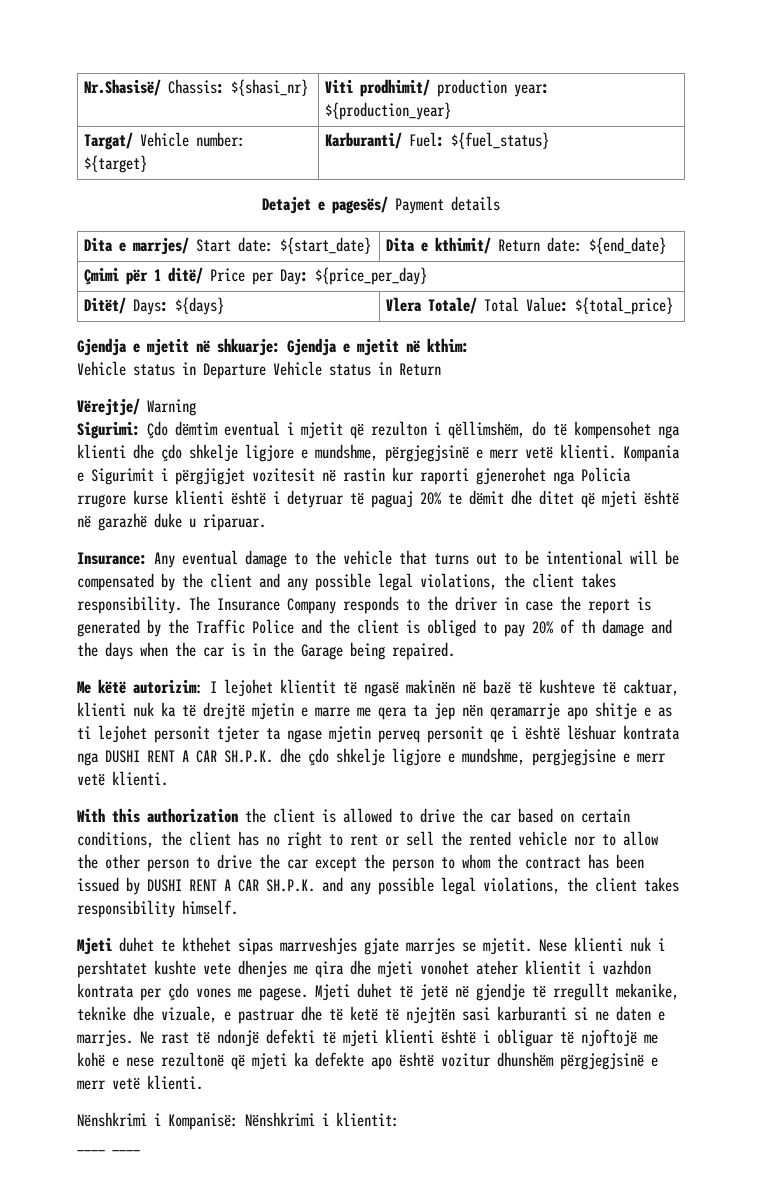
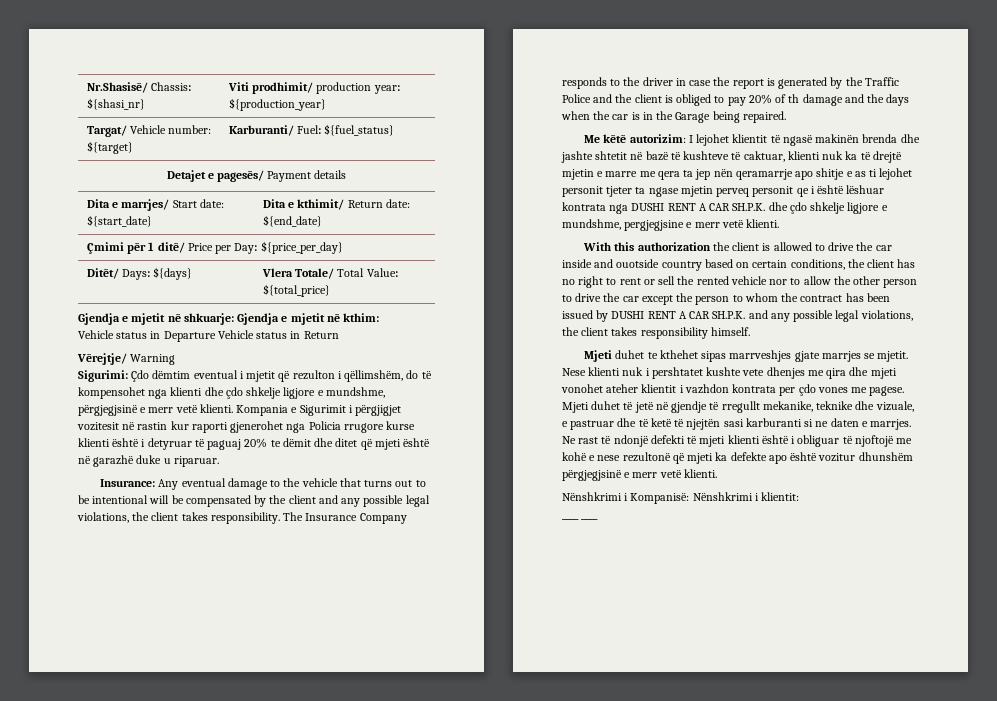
- I lejohet klientit të ngasë makinën në bazë të kushteve të caktuar, klienti nuk ka të drejtë mjetin e marre me qera ta jep nën qeramarrje apo shitje e as ti lejohet personit tjeter ta ngase mjetin perveq personit qe i është lëshuar kontrata nga DUSHI RENT A CAR SH.P.K. dhe çdo shkelje ligjore e mundshme, pergjegjsine e merr vetë klienti.
+ I lejohet klientit të ngasë makinën brenda dhe jashte shtetit në bazë të kushteve të caktuar, klienti nuk ka të drejtë mjetin e marre me qera ta jep nën qeramarrje apo shitje e as ti lejohet personit tjeter ta ngase mjetin perveq personit qe i është lëshuar kontrata nga DUSHI RENT A CAR SH.P.K. dhe çdo shkelje ligjore e mundshme, pergjegjsine e merr vetë klienti.
- With this authorization the client is allowed to drive the car based on certain conditions, the client has no right to rent or sell the rented vehicle nor to allow the other person to drive the car except the person to whom the contract has been issued by DUSHI RENT A CAR SH.P.K. and any possible legal violations, the client takes responsibility himself.
+ With this authorization the client is allowed to drive the car inside and ouotside country based on certain conditions, the client has no right to rent or sell the rented vehicle nor to allow the other person to drive the car except the person to whom the contract has been issued by DUSHI RENT A CAR SH.P.K. and any possible legal violations, the client takes responsibility himself.

